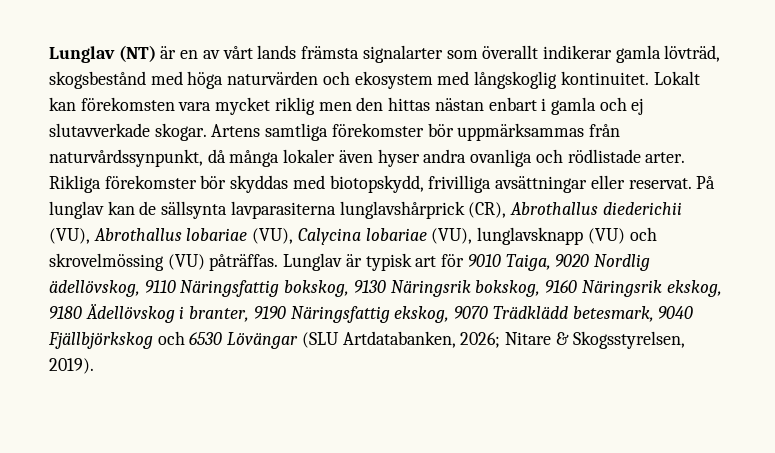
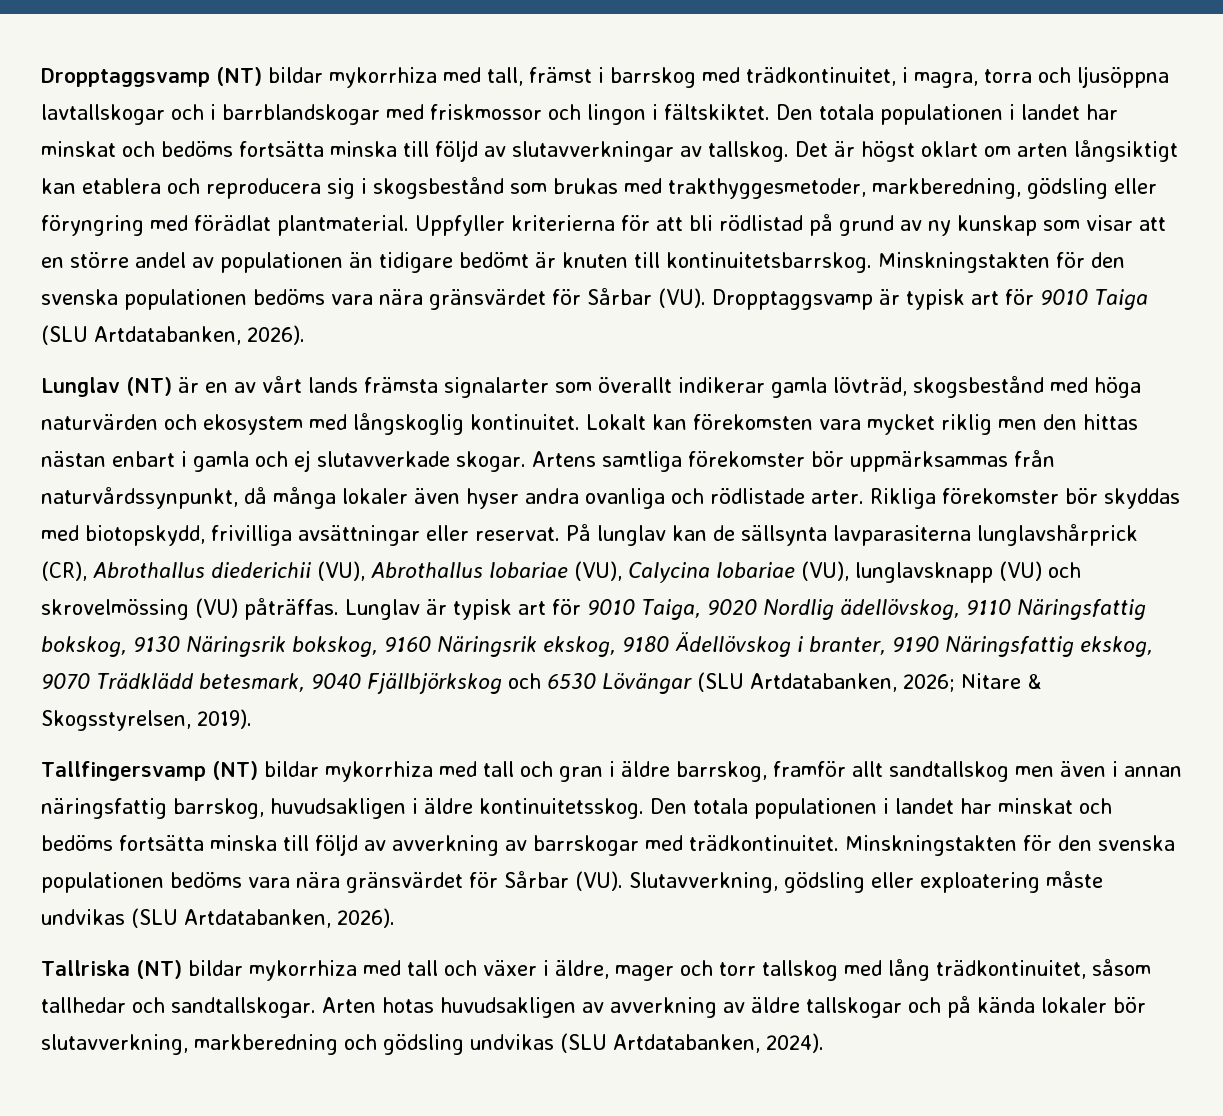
+ Dropptaggsvamp (NT) bildar mykorrhiza med tall, främst i barrskog med trädkontinuitet, i magra, torra och ljusöppna lavtallskogar och i barrblandskogar med friskmossor och lingon i fältskiktet. Den totala populationen i landet har minskat och bedöms fortsätta minska till följd av slutavverkningar av tallskog. Det är högst oklart om arten långsiktigt kan etablera och reproducera sig i skogsbestånd som brukas med trakthyggesmetoder, markberedning, gödsling eller föryngring med förädlat plantmaterial. Uppfyller kriterierna för att bli rödlistad på grund av ny kunskap som visar att en större andel av populationen än tidigare bedömt är knuten till kontinuitetsbarrskog. Minskningstakten för den svenska populationen bedöms vara nära gränsvärdet för Sårbar (VU). Dropptaggsvamp är typisk art för 9010 Taiga (SLU Artdatabanken, 2026).
+ Tallfingersvamp (NT) bildar mykorrhiza med tall och gran i äldre barrskog, framför allt sandtallskog men även i annan näringsfattig barrskog, huvudsakligen i äldre kontinuitetsskog. Den totala populationen i landet har minskat och bedöms fortsätta minska till följd av avverkning av barrskogar med trädkontinuitet. Minskningstakten för den svenska populationen bedöms vara nära gränsvärdet för Sårbar (VU). Slutavverkning, gödsling eller exploatering måste undvikas (SLU Artdatabanken, 2026).
+ Tallriska (NT) bildar mykorrhiza med tall och växer i äldre, mager och torr tallskog med lång trädkontinuitet, såsom tallhedar och sandtallskogar. Arten hotas huvudsakligen av avverkning av äldre tallskogar och på kända lokaler bör slutavverkning, markberedning och gödsling undvikas (SLU Artdatabanken, 2024).

